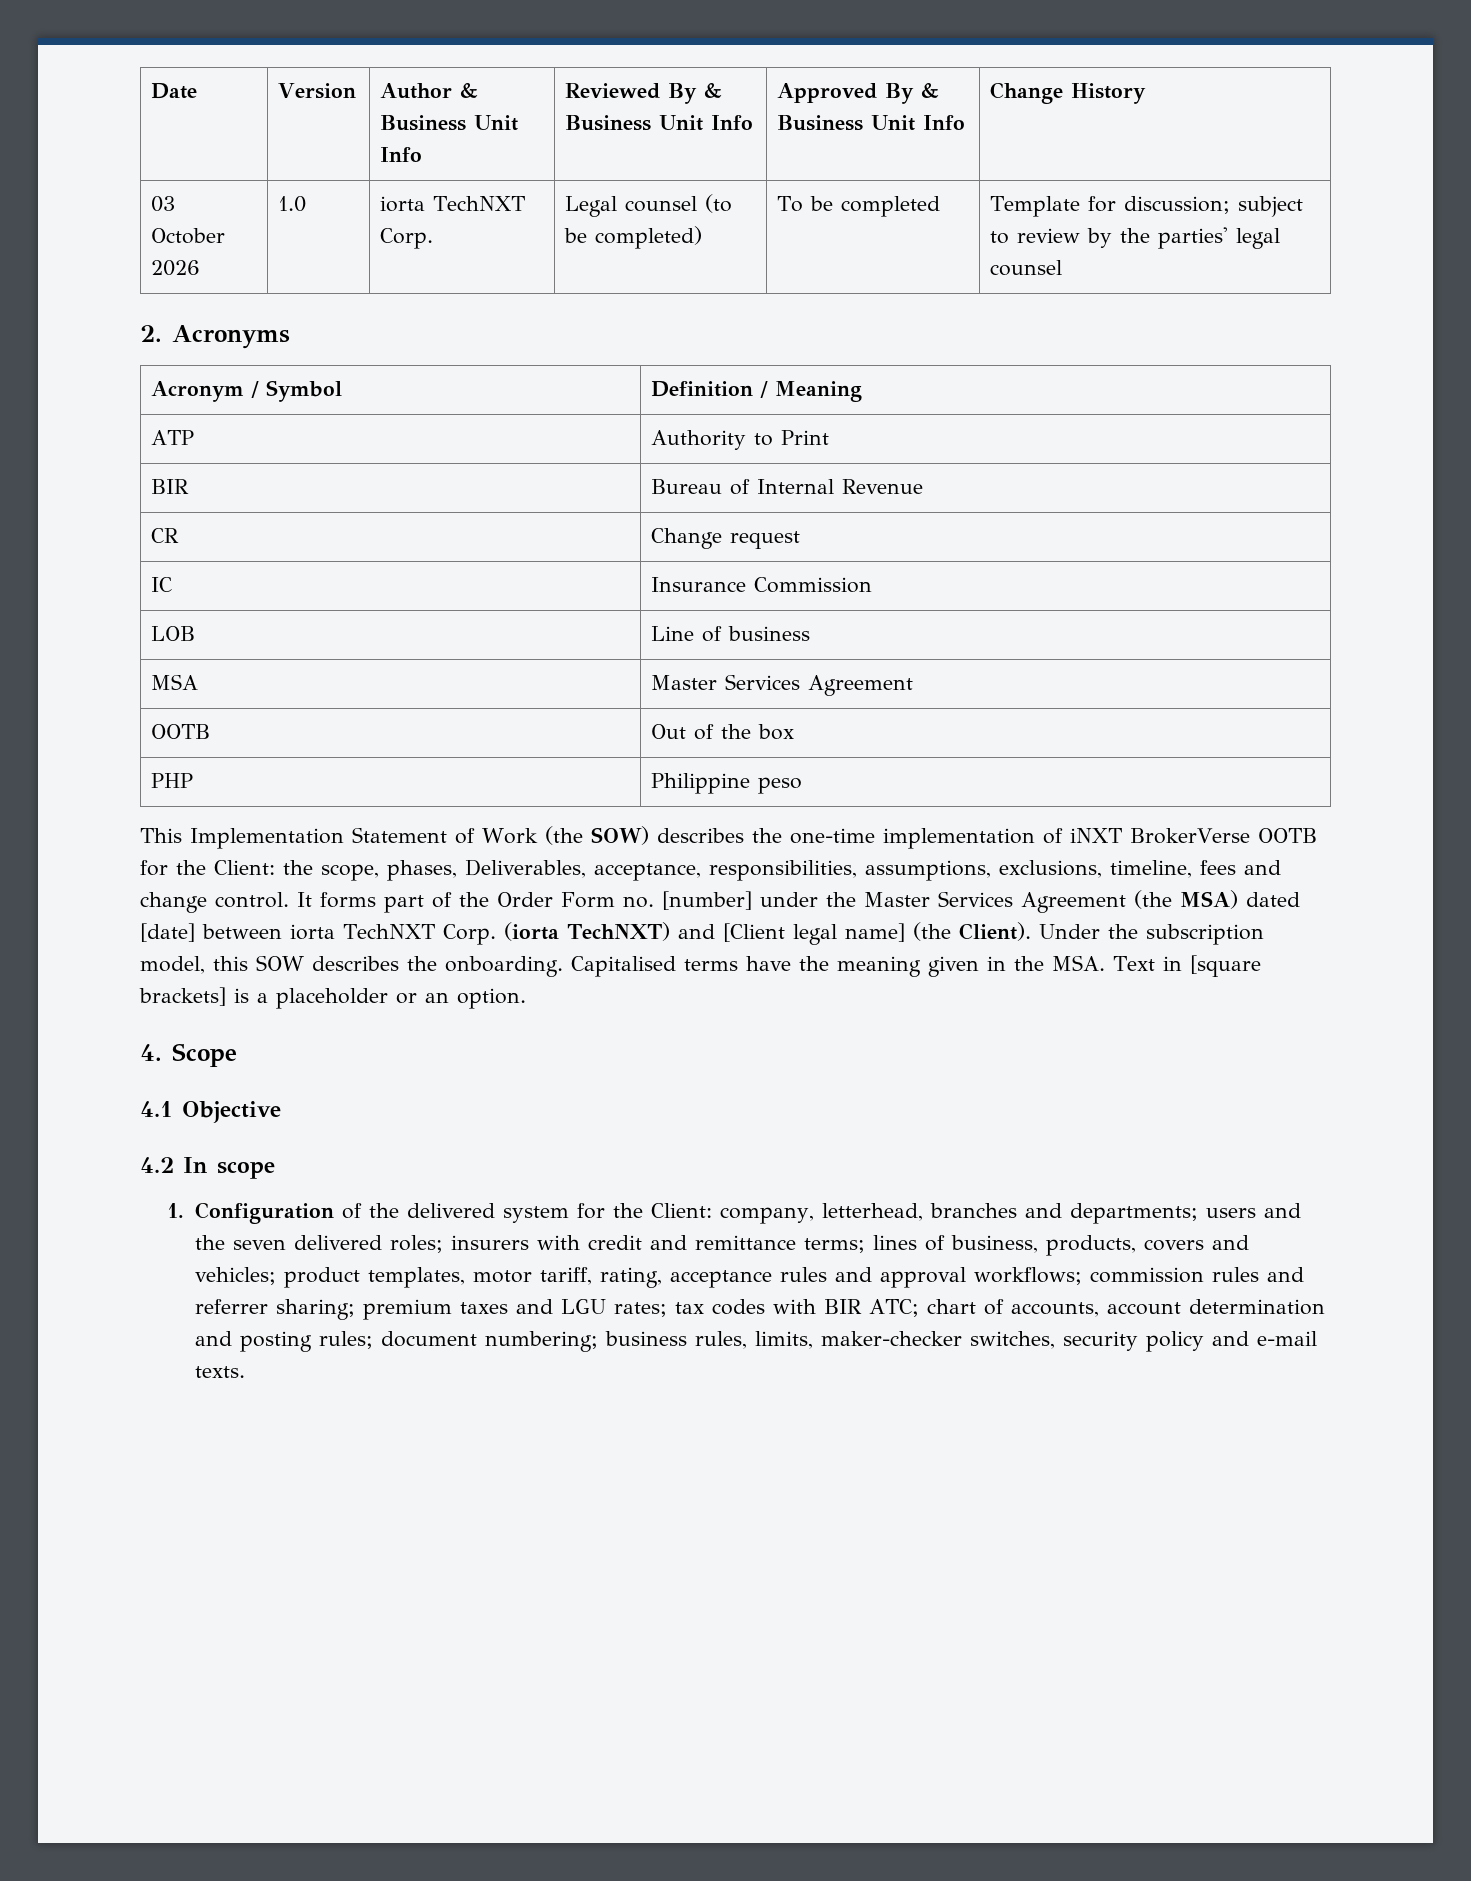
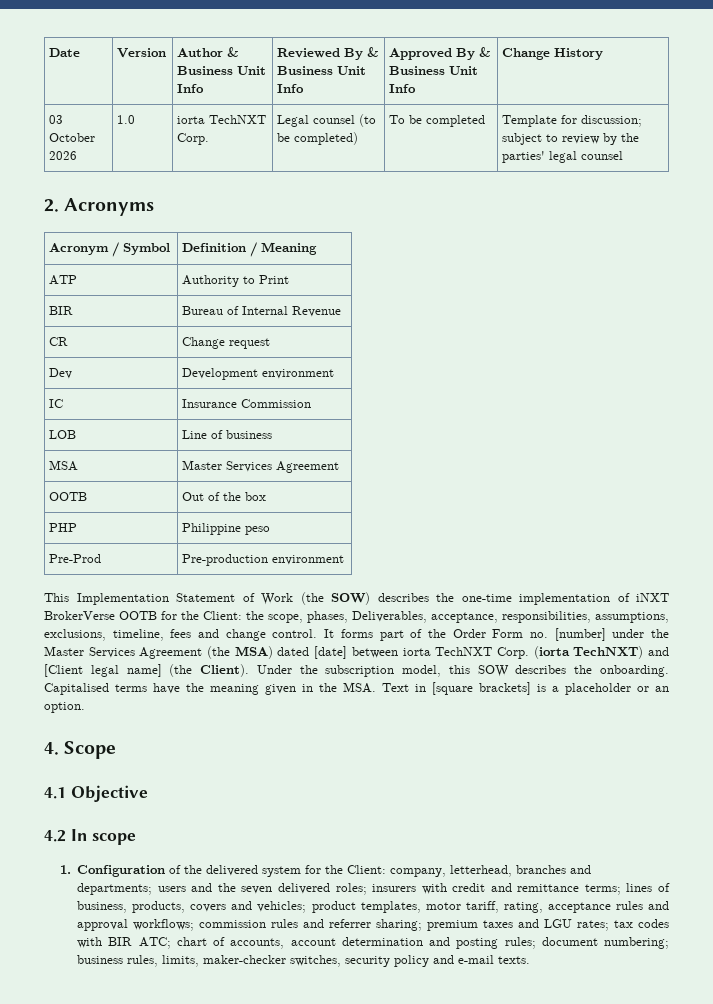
+ Dev | Development environment
+ Pre-Prod | Pre-production environment

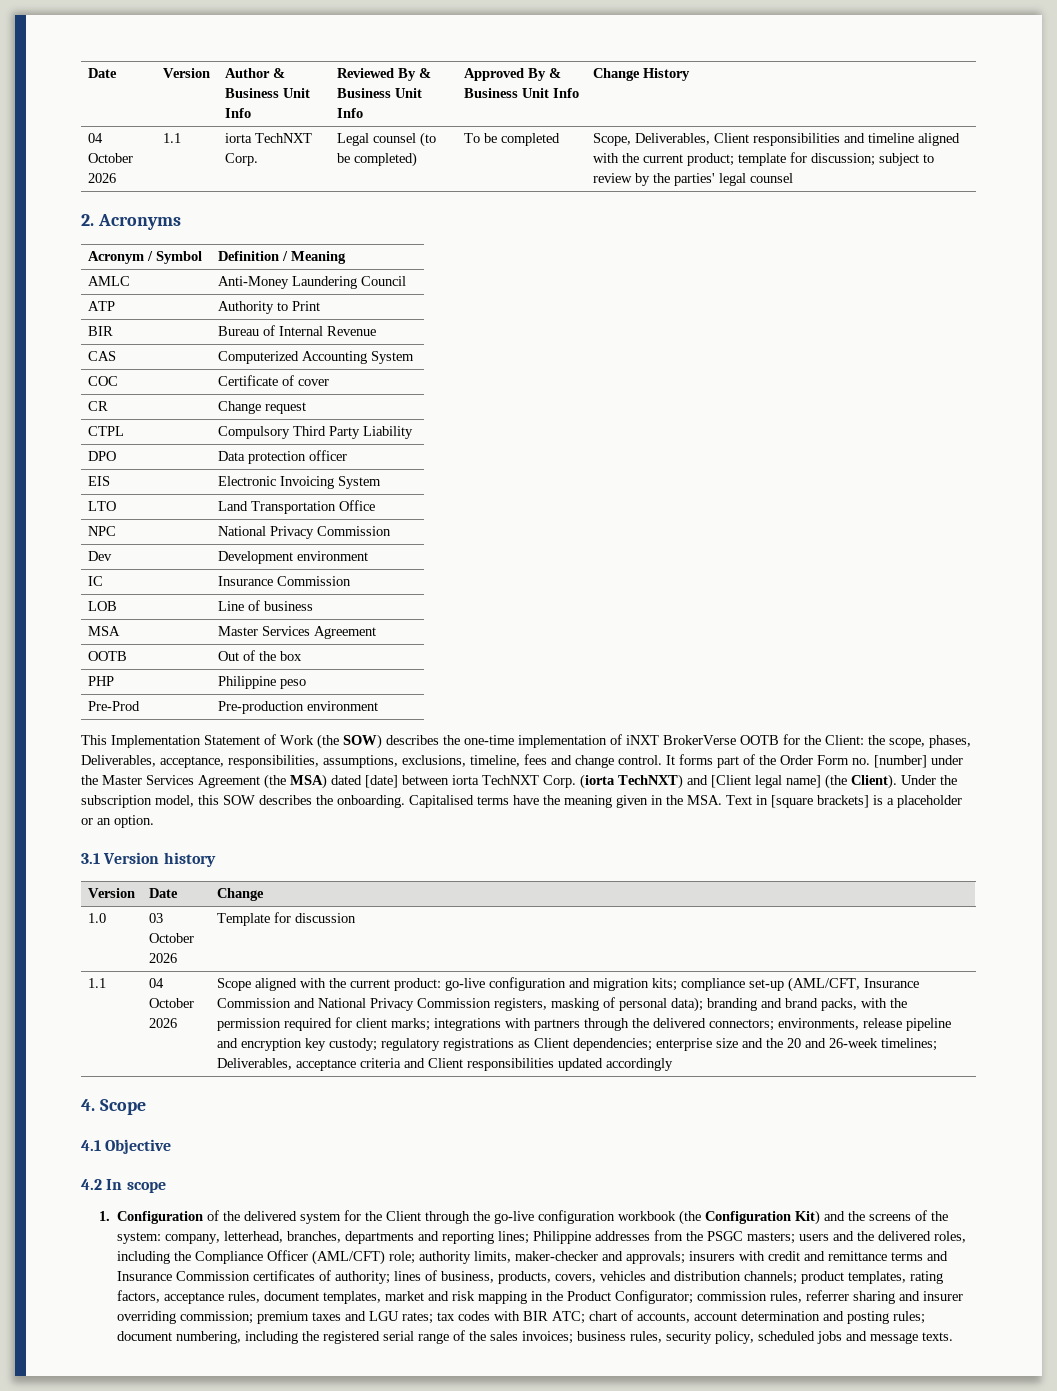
- 03 October 2026 | 1.0 | iorta TechNXT Corp. | Legal counsel (to be completed) | To be completed | Template for discussion; subject to review by the parties' legal counsel
+ 04 October 2026 | 1.1 | iorta TechNXT Corp. | Legal counsel (to be completed) | To be completed | Scope, Deliverables, Client responsibilities and timeline aligned with the current product; template for discussion; subject to review by the parties' legal counsel
+ AMLC | Anti-Money Laundering Council
+ CAS | Computerized Accounting System
+ COC | Certificate of cover
  CR | Change request
+ CTPL | Compulsory Third Party Liability
+ DPO | Data protection officer
+ EIS | Electronic Invoicing System
+ LTO | Land Transportation Office
+ NPC | National Privacy Commission
+ 3.1 Version history
+ Version | Date | Change
+ 1.0 | 03 October 2026 | Template for discussion
+ 1.1 | 04 October 2026 | Scope aligned with the current product: go-live configuration and migration kits; compliance set-up (AML/CFT, Insurance Commission and National Privacy Commission registers, masking of personal data); branding and brand packs, with the permission required for client marks; integrations with partners through the delivered connectors; environments, release pipeline and encryption key custody; regulatory registrations as Client dependencies; enterprise size and the 20 and 26-week timelines; Deliverables, acceptance criteria and Client responsibilities updated accordingly
- 1. Configuration of the delivered system for the Client: company, letterhead, branches and departments; users and the seven delivered roles; insurers with credit and remittance terms; lines of business, products, covers and vehicles; product templates, motor tariff, rating, acceptance rules and approval workflows; commission rules and referrer sharing; premium taxes and LGU rates; tax codes with BIR ATC; chart of accounts, account determination and posting rules; document numbering; business rules, limits, maker-checker switches, security policy and e-mail texts.
+ 1. Configuration of the delivered system for the Client through the go-live configuration workbook (the Configuration Kit) and the screens of the system: company, letterhead, branches, departments and reporting lines; Philippine addresses from the PSGC masters; users and the delivered roles, including the Compliance Officer (AML/CFT) role; authority limits, maker-checker and approvals; insurers with credit and remittance terms and Insurance Commission certificates of authority; lines of business, products, covers, vehicles and distribution channels; product templates, rating factors, acceptance rules, document templates, market and risk mapping in the Product Configurator; commission rules, referrer sharing and insurer overriding commission; premium taxes and LGU rates; tax codes with BIR ATC; chart of accounts, account determination and posting rules; document numbering, including the registered serial range of the sales invoices; business rules, security policy, scheduled jobs and message texts.

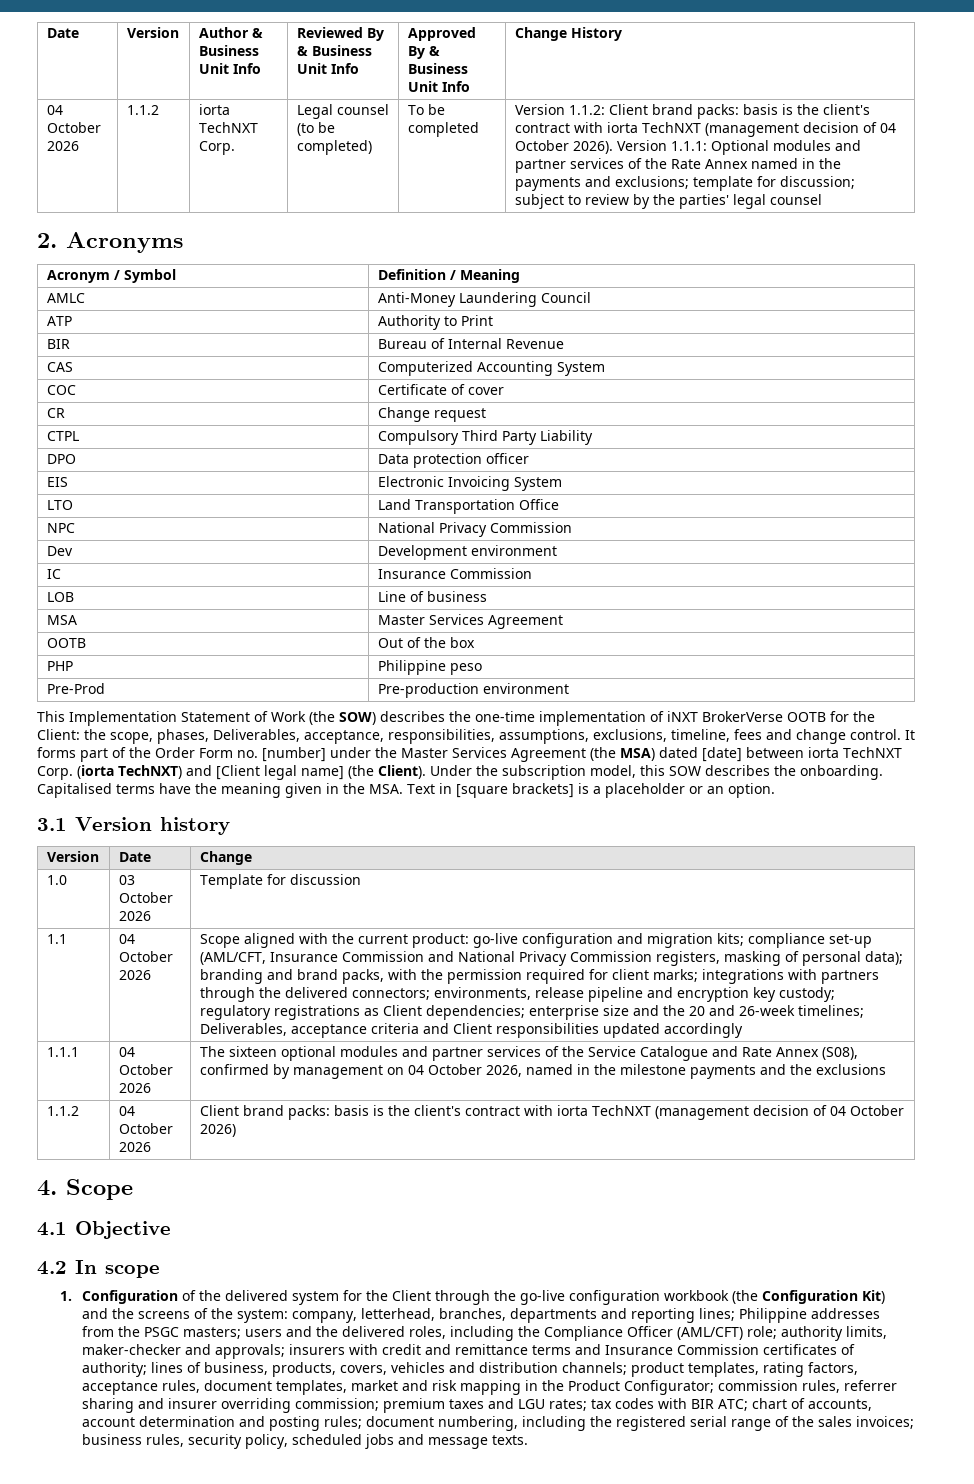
- 04 October 2026 | 1.1
+ 04 October 2026 | 1.1.2
- Scope, Deliverables, Client responsibilities and timeline aligned with the current product; template for discussion; subject to review by the parties' legal counsel
+ Version 1.1.2: Client brand packs: basis is the client's contract with iorta TechNXT (management decision of 04 October 2026). Version 1.1.1: Optional modules and partner services of the Rate Annex named in the payments and exclusions; template for discussion; subject to review by the parties' legal counsel
+ 1.1.1 | 04 October 2026 | The sixteen optional modules and partner services of the Service Catalogue and Rate Annex (S08), confirmed by management on 04 October 2026, named in the milestone payments and the exclusions
+ 1.1.2 | 04 October 2026 | Client brand packs: basis is the client's contract with iorta TechNXT (management decision of 04 October 2026)

